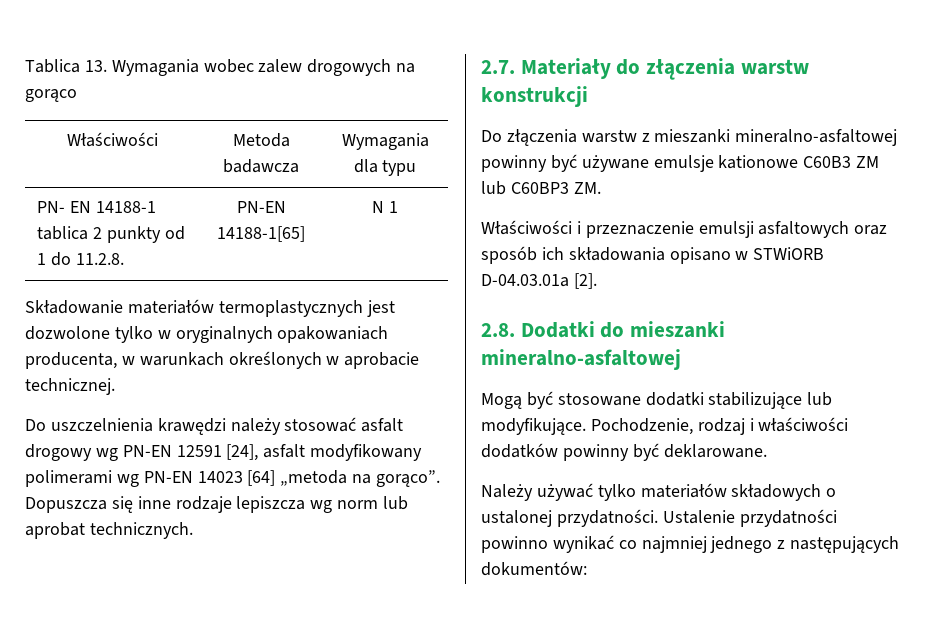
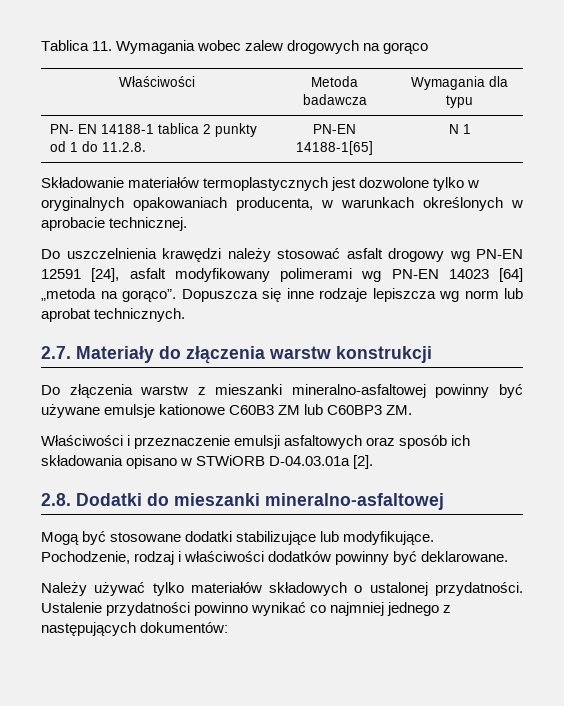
- Tablica 13. Wymagania wobec zalew drogowych na gorąco
+ Tablica 11. Wymagania wobec zalew drogowych na gorąco

